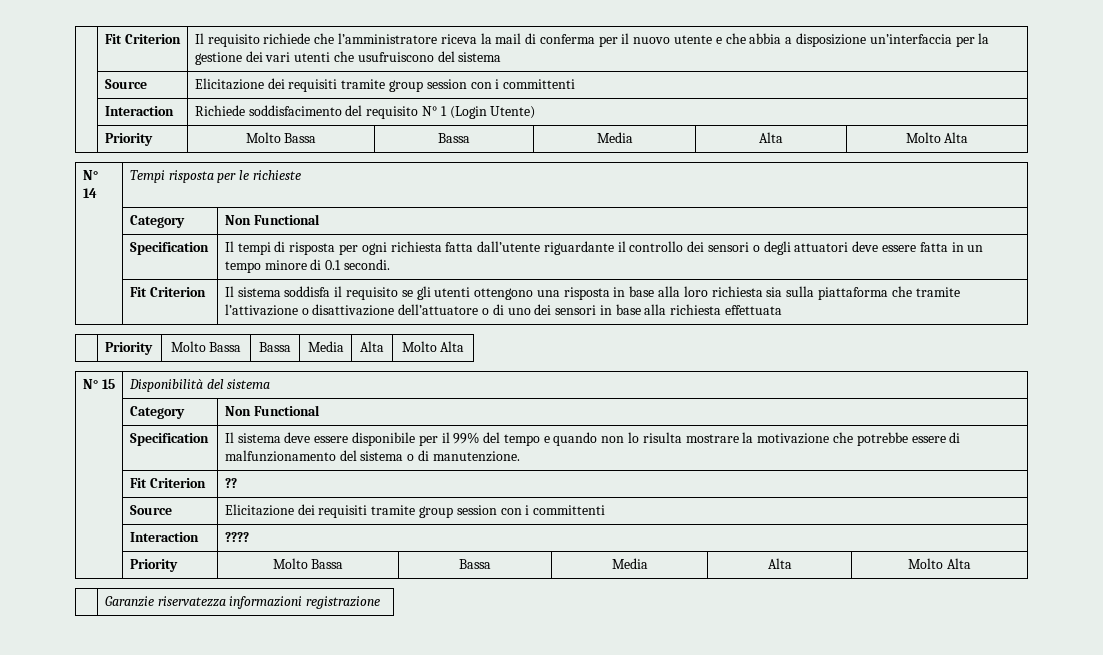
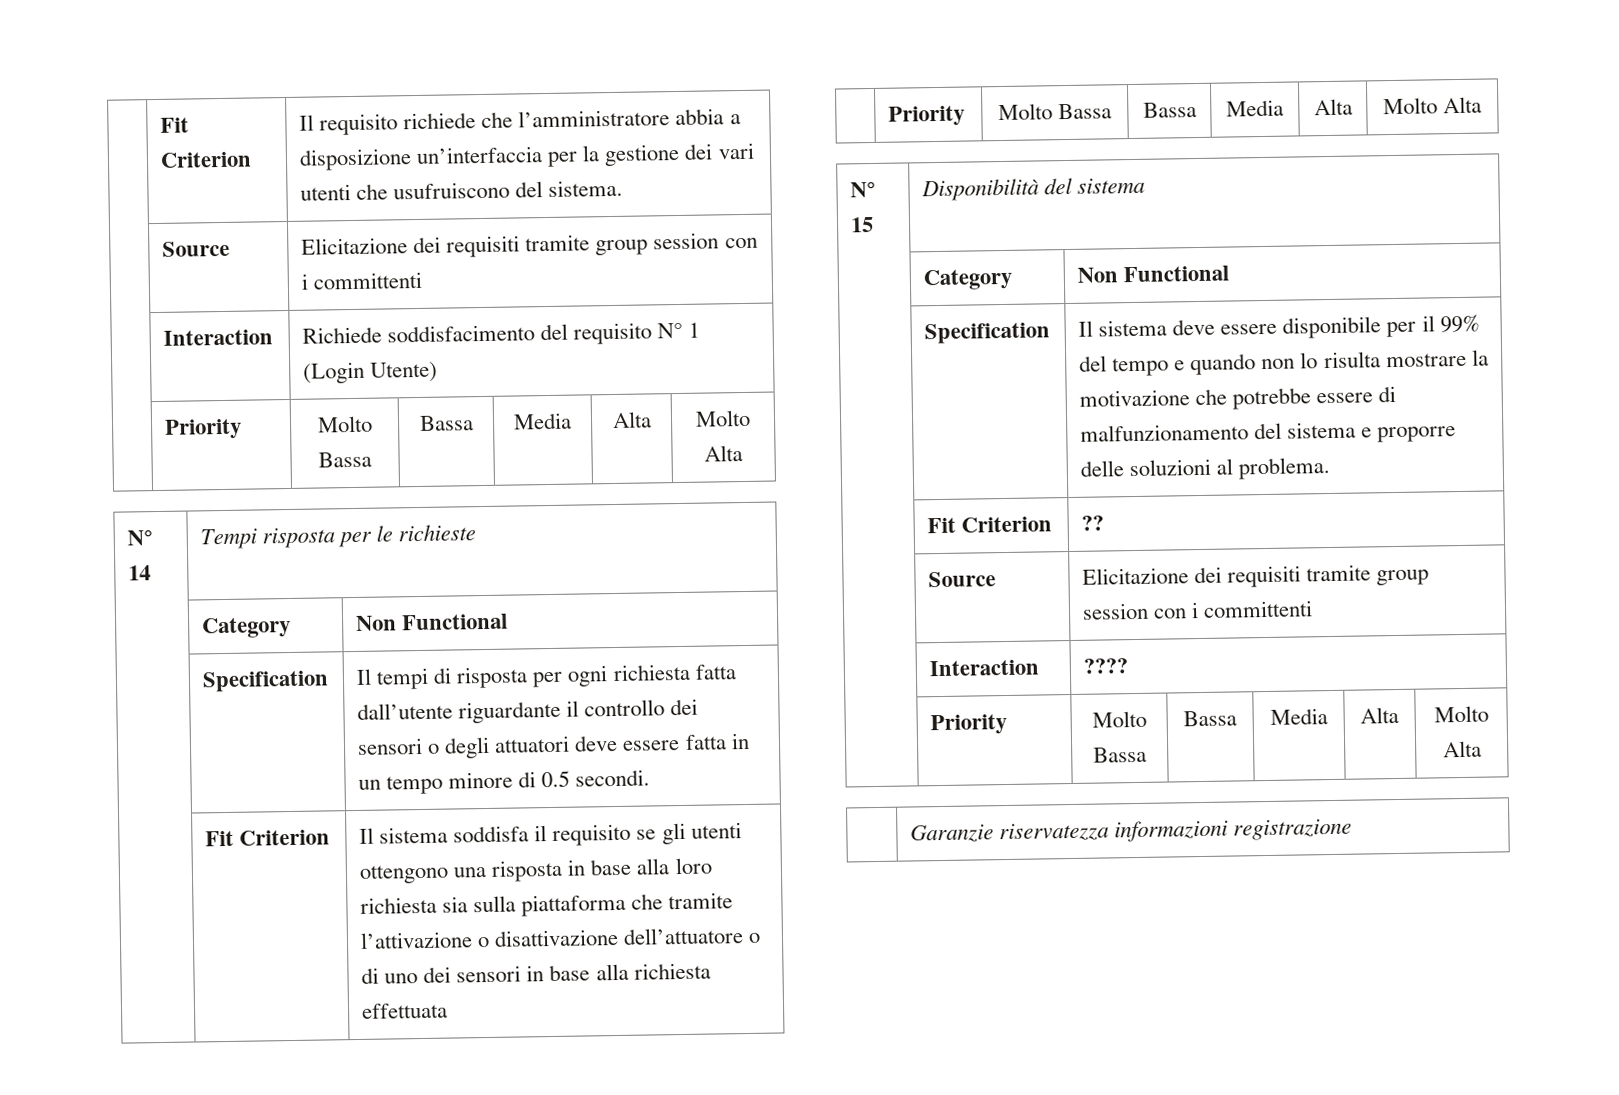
- | Fit Criterion | Il requisito richiede che l’amministratore riceva la mail di conferma per il nuovo utente e che abbia a disposizione un’interfaccia per la gestione dei vari utenti che usufruiscono del sistema
+ | Fit Criterion | Il requisito richiede che l’amministratore abbia a disposizione un’interfaccia per la gestione dei vari utenti che usufruiscono del sistema.
- | Specification | Il tempi di risposta per ogni richiesta fatta dall’utente riguardante il controllo dei sensori o degli attuatori deve essere fatta in un tempo minore di 0.1 secondi.
+ | Specification | Il tempi di risposta per ogni richiesta fatta dall’utente riguardante il controllo dei sensori o degli attuatori deve essere fatta in un tempo minore di 0.5 secondi.
- | Specification | Il sistema deve essere disponibile per il 99% del tempo e quando non lo risulta mostrare la motivazione che potrebbe essere di malfunzionamento del sistema o di manutenzione.
+ | Specification | Il sistema deve essere disponibile per il 99% del tempo e quando non lo risulta mostrare la motivazione che potrebbe essere di malfunzionamento del sistema e proporre delle soluzioni al problema.

